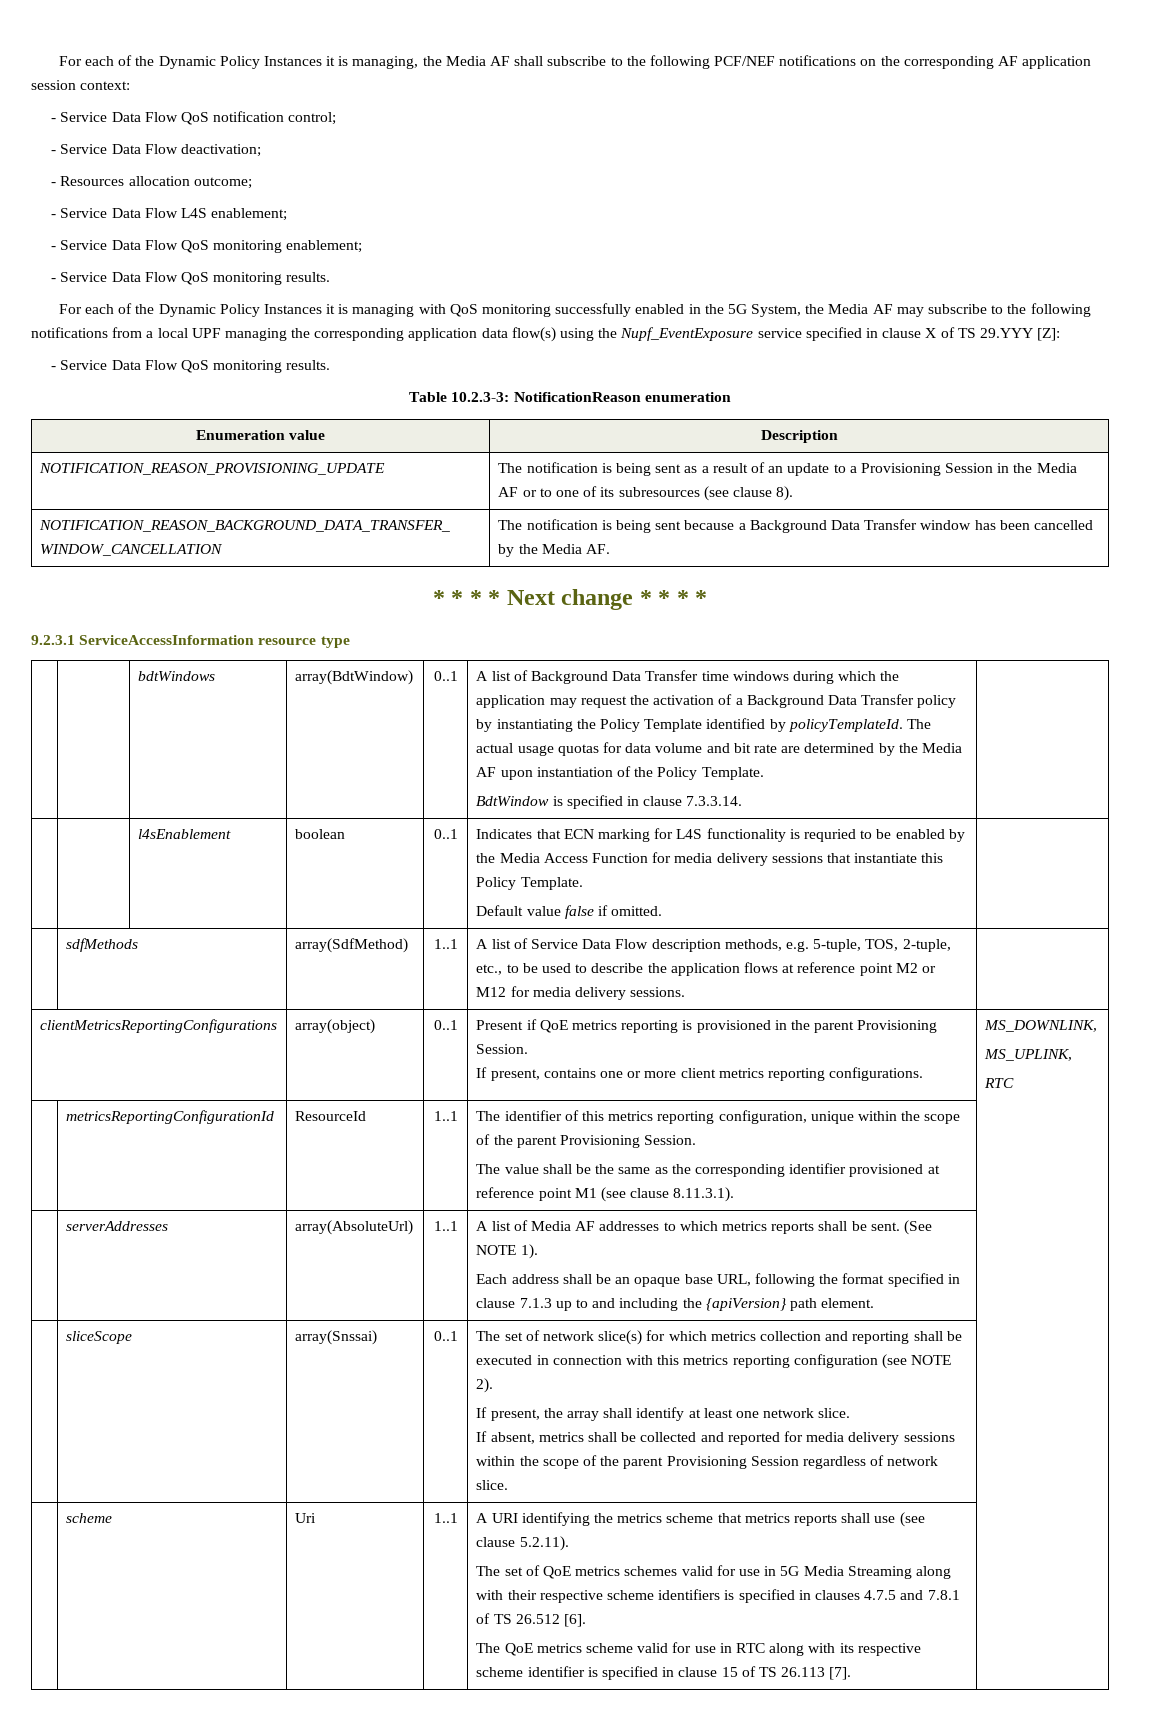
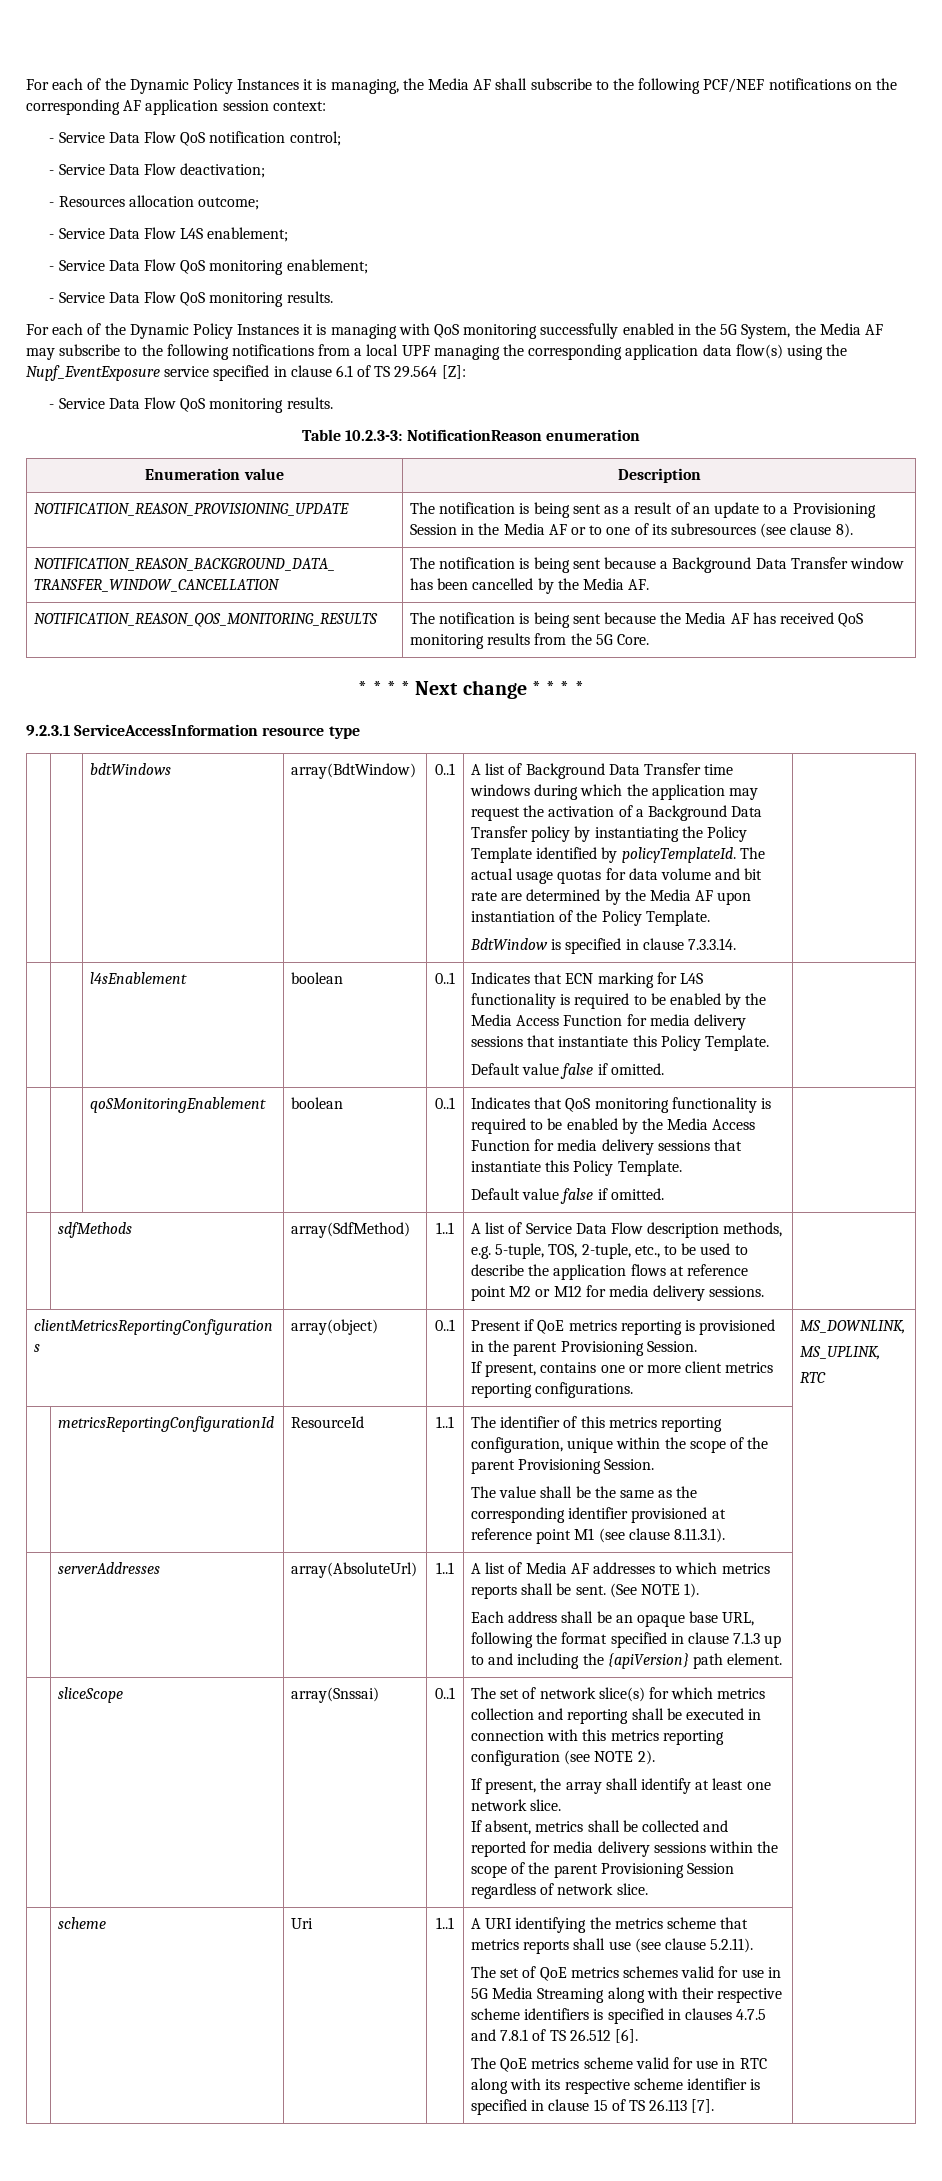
- For each of the Dynamic Policy Instances it is managing with QoS monitoring successfully enabled in the 5G System, the Media AF may subscribe to the following notifications from a local UPF managing the corresponding application data flow(s) using the Nupf_EventExposure service specified in clause X of TS 29.YYY [Z]:
+ For each of the Dynamic Policy Instances it is managing with QoS monitoring successfully enabled in the 5G System, the Media AF may subscribe to the following notifications from a local UPF managing the corresponding application data flow(s) using the Nupf_EventExposure service specified in clause 6.1 of TS 29.564 [Z]:
+ NOTIFICATION_REASON_QOS_MONITORING_RESULTS | The notification is being sent because the Media AF has received QoS monitoring results from the 5G Core.
- | | l4sEnablement | boolean | 0..1 | Indicates that ECN marking for L4S functionality is requried to be enabled by the Media Access Function for media delivery sessions that instantiate this Policy Template.
+ | | l4sEnablement | boolean | 0..1 | Indicates that ECN marking for L4S functionality is required to be enabled by the Media Access Function for media delivery sessions that instantiate this Policy Template.
+ Default value false if omitted. |
+ | | qoSMonitoringEnablement | boolean | 0..1 | Indicates that QoS monitoring functionality is required to be enabled by the Media Access Function for media delivery sessions that instantiate this Policy Template.

